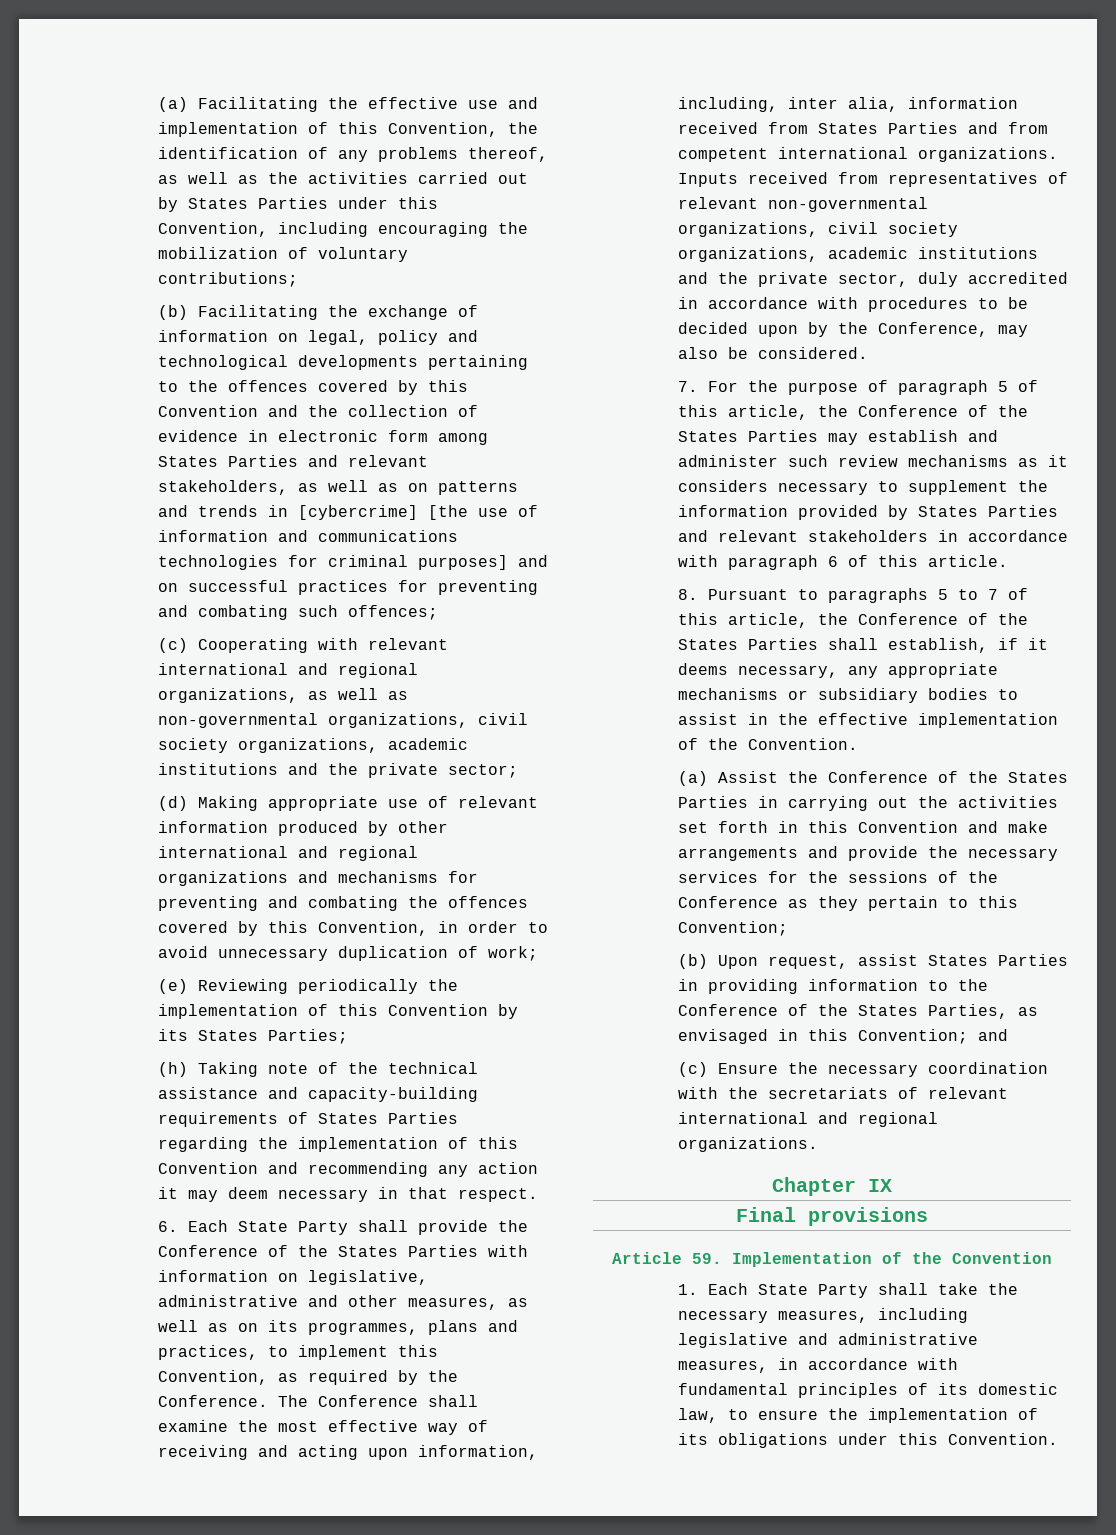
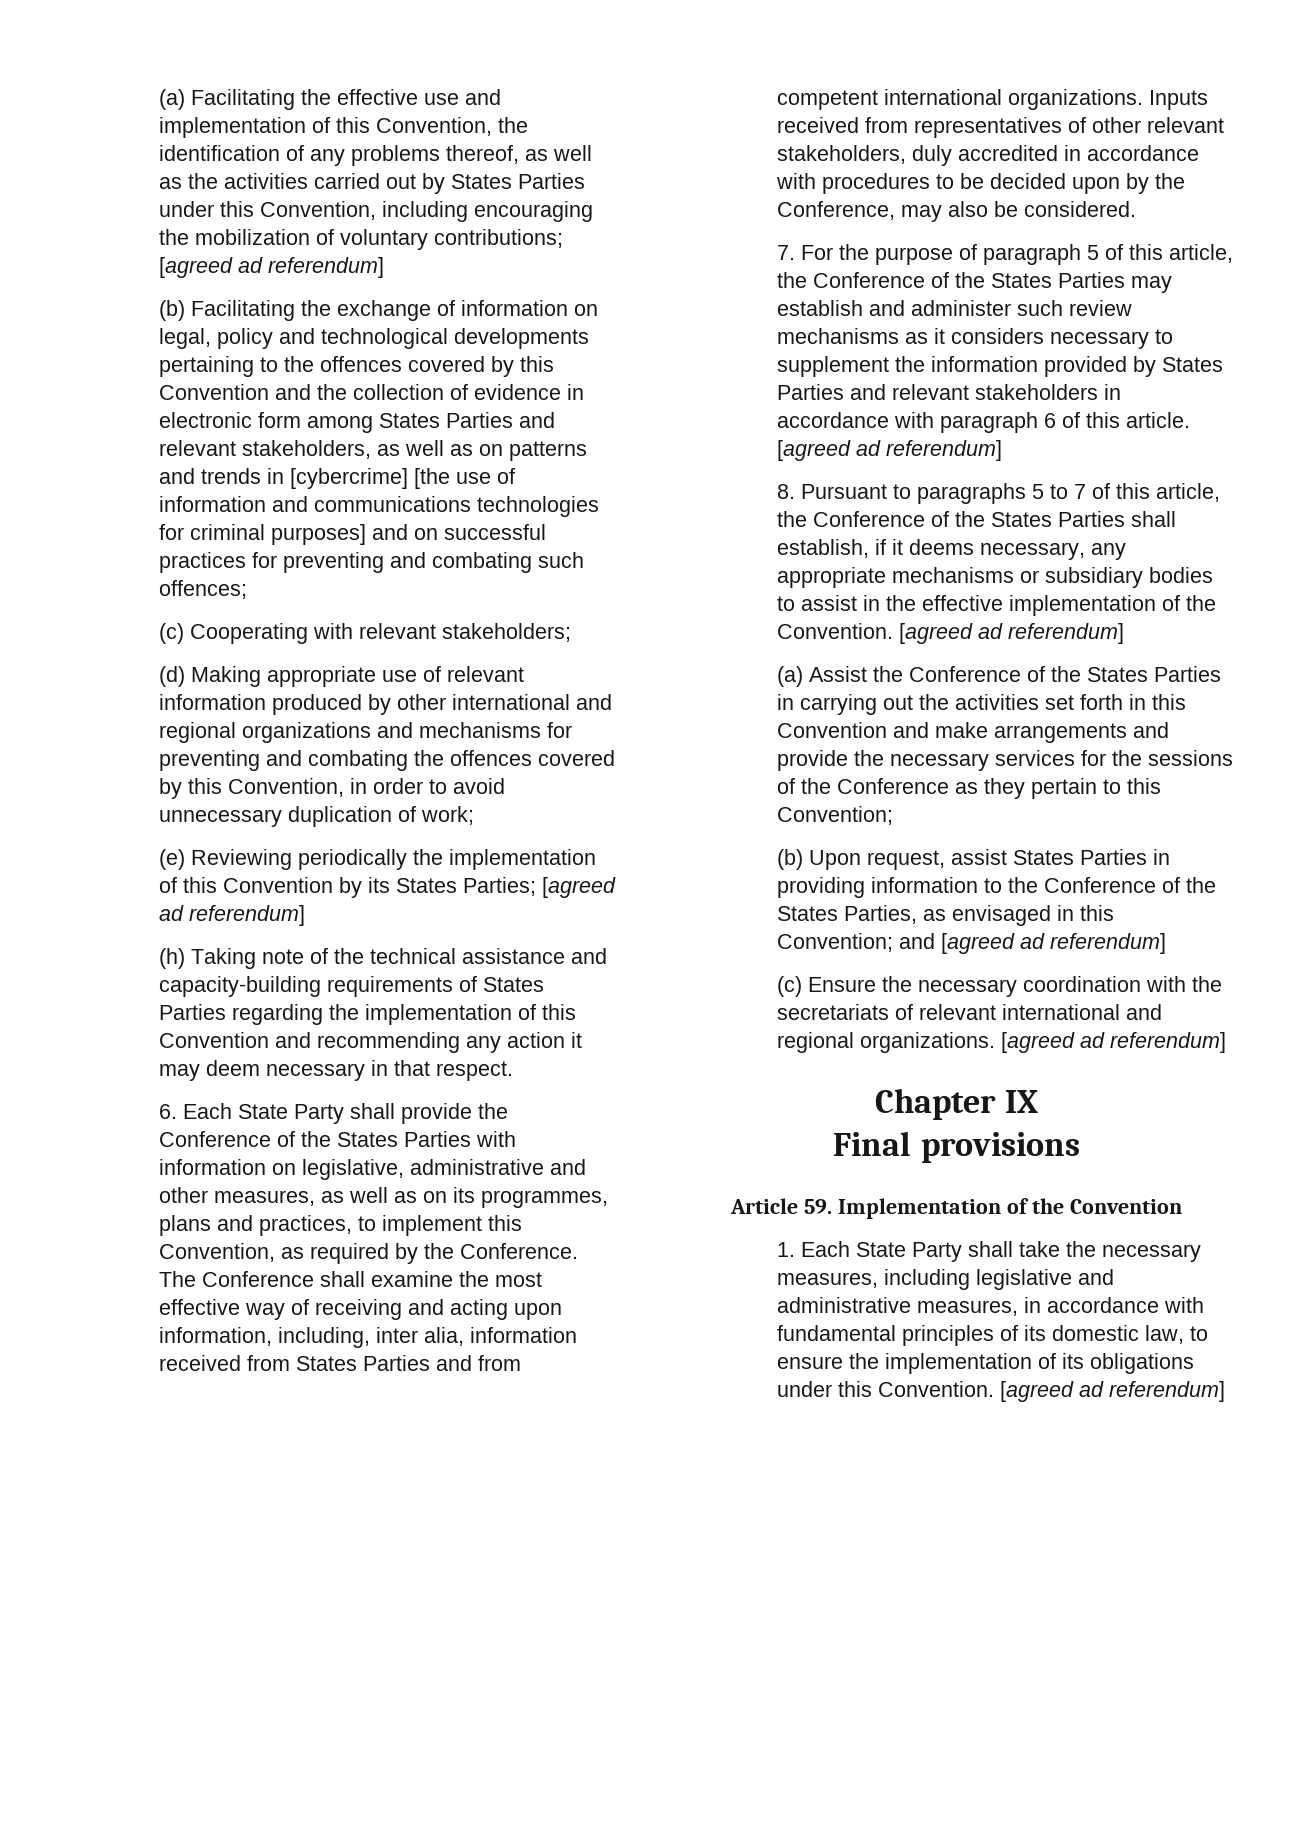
- (a) Facilitating the effective use and implementation of this Convention, the identification of any problems thereof, as well as the activities carried out by States Parties under this Convention, including encouraging the mobilization of voluntary contributions;
+ (a) Facilitating the effective use and implementation of this Convention, the identification of any problems thereof, as well as the activities carried out by States Parties under this Convention, including encouraging the mobilization of voluntary contributions; [agreed ad referendum]
- (c) Cooperating with relevant international and regional organizations, as well as non-governmental organizations, civil society organizations, academic institutions and the private sector;
+ (c) Cooperating with relevant stakeholders;
- (e) Reviewing periodically the implementation of this Convention by its States Parties;
+ (e) Reviewing periodically the implementation of this Convention by its States Parties; [agreed ad referendum]
- Inputs received from representatives of relevant non-governmental organizations, civil society organizations, academic institutions and the private sector, duly accredited in accordance with procedures to be decided upon by the Conference, may also be considered.
+ Inputs received from representatives of other relevant stakeholders, duly accredited in accordance with procedures to be decided upon by the Conference, may also be considered.
- 7. For the purpose of paragraph 5 of this article, the Conference of the States Parties may establish and administer such review mechanisms as it considers necessary to supplement the information provided by States Parties and relevant stakeholders in accordance with paragraph 6 of this article.
+ 7. For the purpose of paragraph 5 of this article, the Conference of the States Parties may establish and administer such review mechanisms as it considers necessary to supplement the information provided by States Parties and relevant stakeholders in accordance with paragraph 6 of this article. [agreed ad referendum]
- 8. Pursuant to paragraphs 5 to 7 of this article, the Conference of the States Parties shall establish, if it deems necessary, any appropriate mechanisms or subsidiary bodies to assist in the effective implementation of the Convention.
+ 8. Pursuant to paragraphs 5 to 7 of this article, the Conference of the States Parties shall establish, if it deems necessary, any appropriate mechanisms or subsidiary bodies to assist in the effective implementation of the Convention. [agreed ad referendum]
- (b) Upon request, assist States Parties in providing information to the Conference of the States Parties, as envisaged in this Convention; and
+ (b) Upon request, assist States Parties in providing information to the Conference of the States Parties, as envisaged in this Convention; and [agreed ad referendum]
- (c) Ensure the necessary coordination with the secretariats of relevant international and regional organizations.
+ (c) Ensure the necessary coordination with the secretariats of relevant international and regional organizations. [agreed ad referendum]
- 1. Each State Party shall take the necessary measures, including legislative and administrative measures, in accordance with fundamental principles of its domestic law, to ensure the implementation of its obligations under this Convention.
+ 1. Each State Party shall take the necessary measures, including legislative and administrative measures, in accordance with fundamental principles of its domestic law, to ensure the implementation of its obligations under this Convention. [agreed ad referendum]

